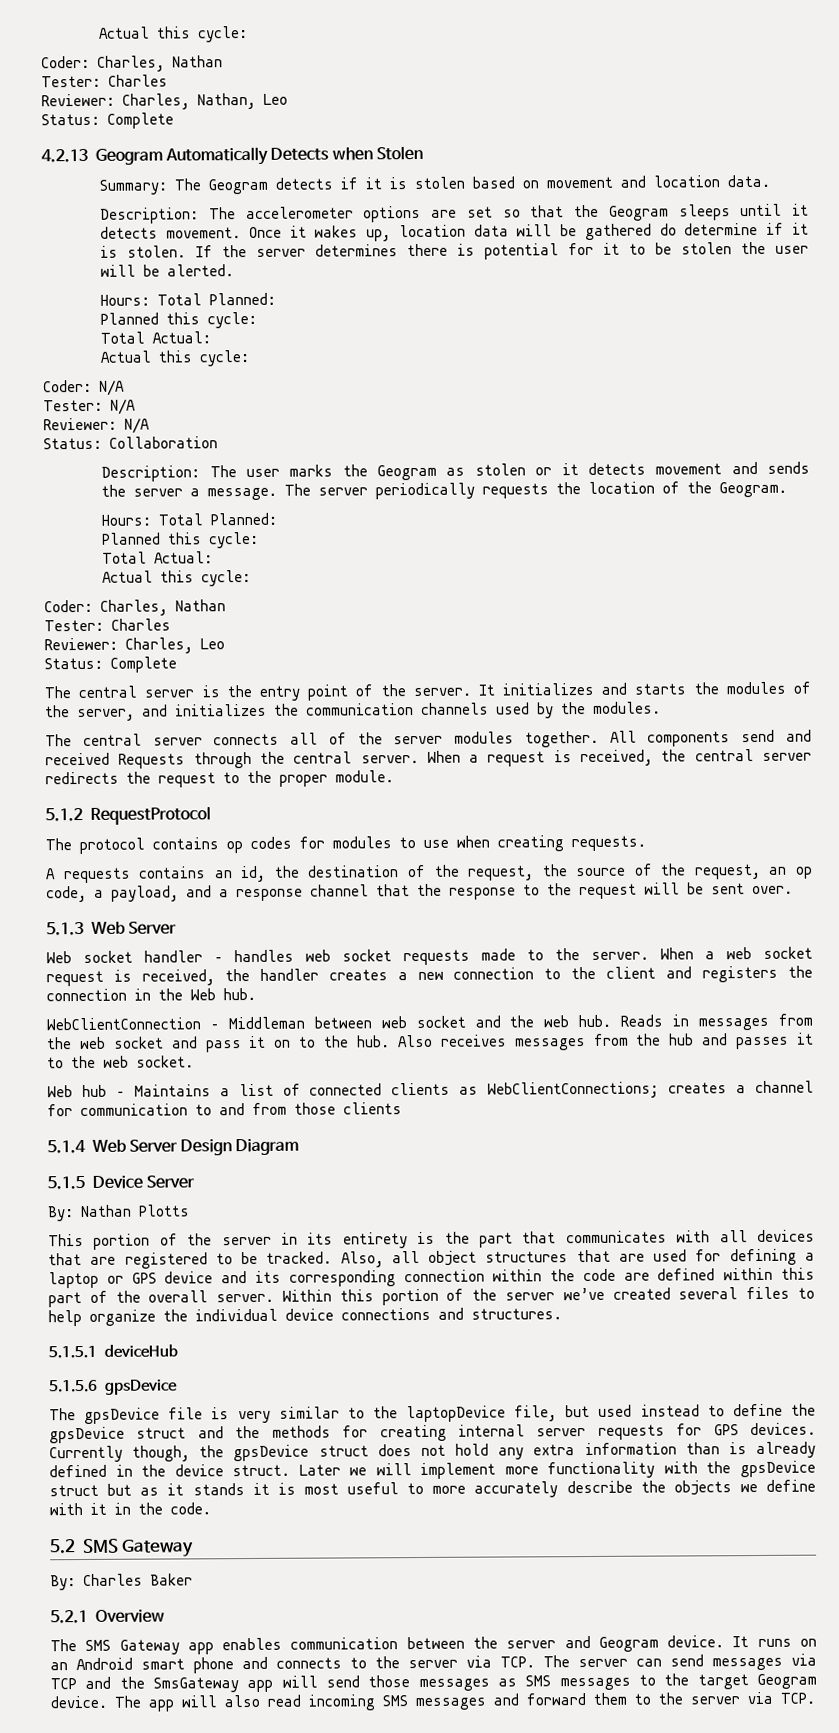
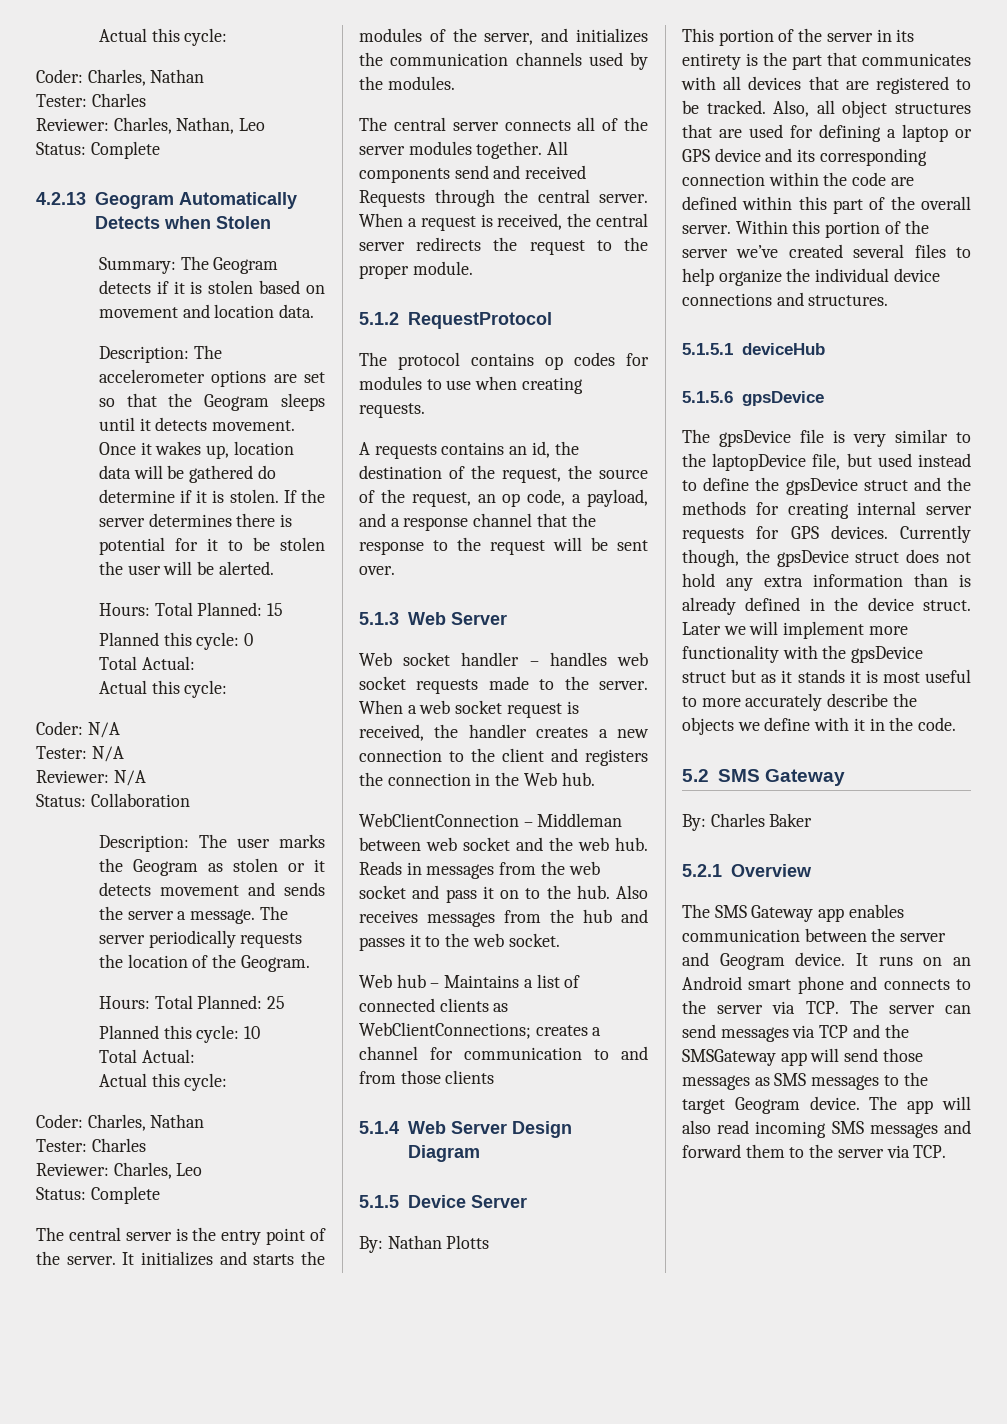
  If the server determines there is potential for it to be stolen the user will be alerted.
- Hours: Total Planned:
- Planned this cycle:
+ Hours: Total Planned: 15
+ Planned this cycle: 0
  The server periodically requests the location of the Geogram.
- Hours: Total Planned:
- Planned this cycle:
+ Hours: Total Planned: 25
+ Planned this cycle: 10
- It runs on an Android smart phone and connects to the server via TCP. The server can send messages via TCP and the SmsGateway app will send those messages as SMS messages to the target Geogram device.
+ It runs on an Android smart phone and connects to the server via TCP. The server can send messages via TCP and the SMSGateway app will send those messages as SMS messages to the target Geogram device.

